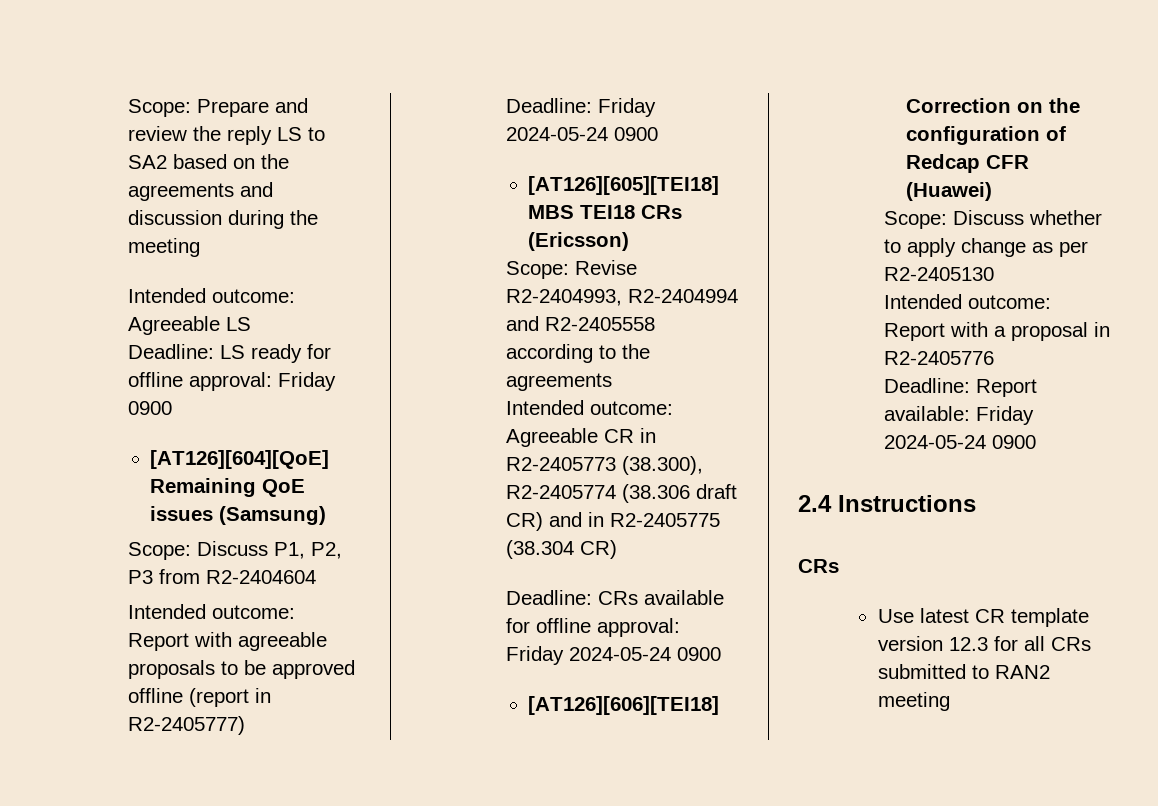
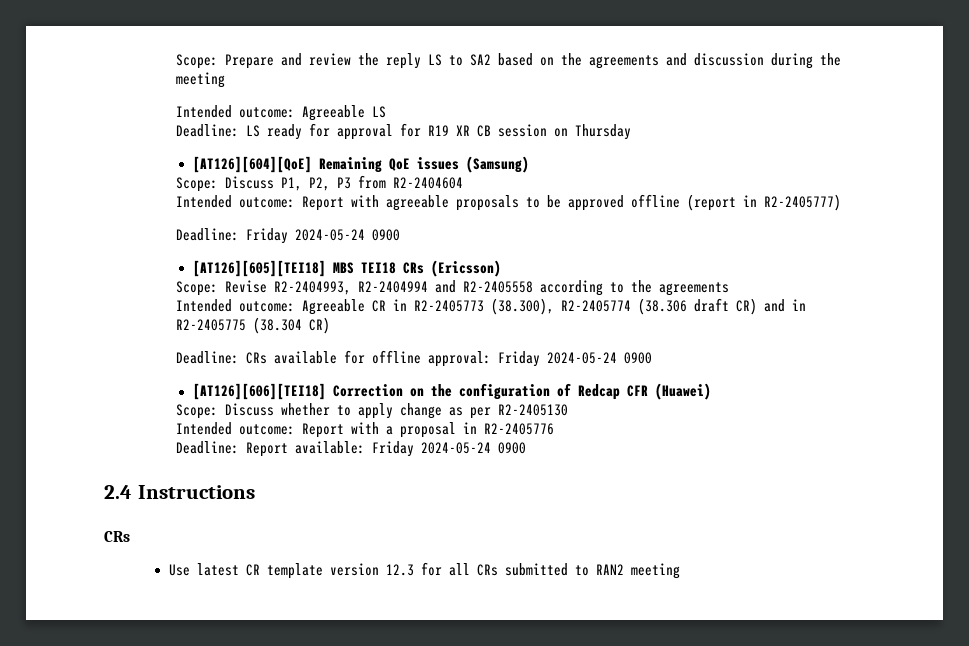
- Deadline: LS ready for offline approval: Friday 0900
+ Deadline: LS ready for approval for R19 XR CB session on Thursday

